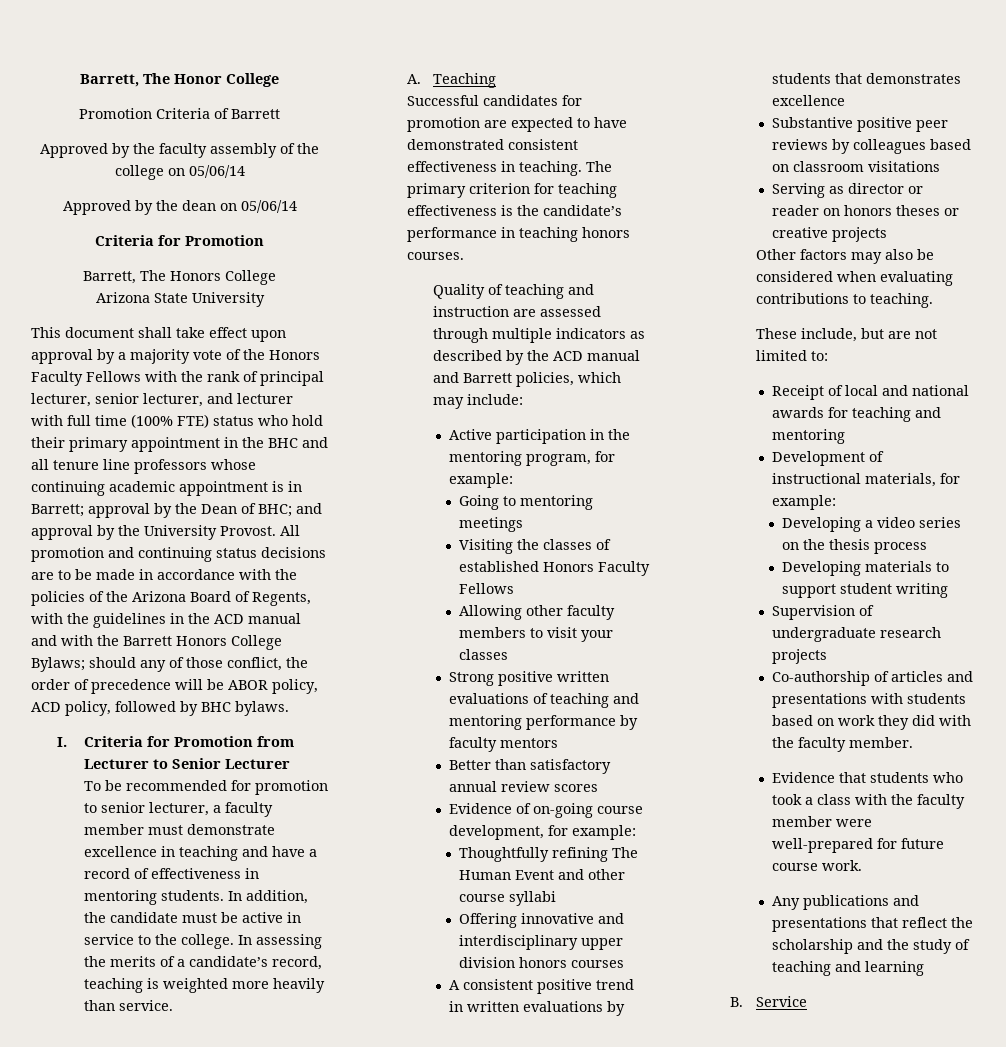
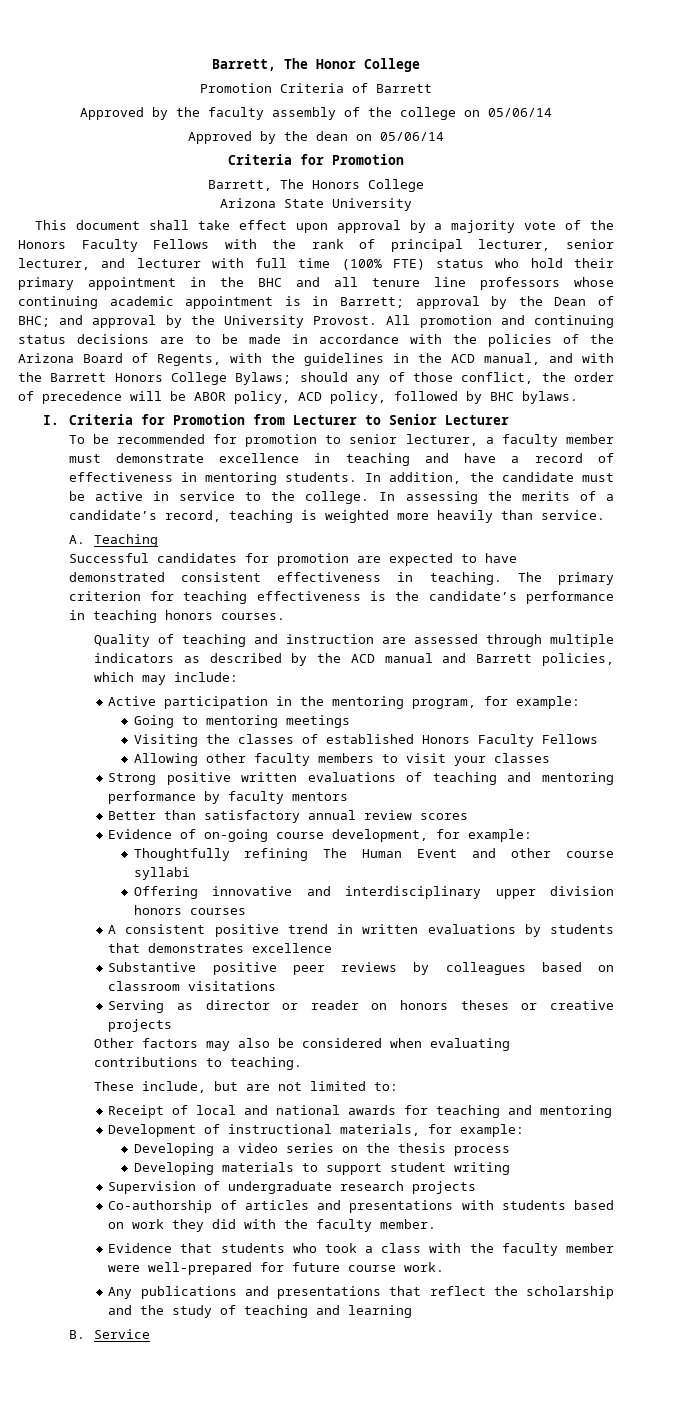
- All promotion and continuing status decisions are to be made in accordance with the policies of the Arizona Board of Regents, with the guidelines in the ACD manual and with the Barrett Honors College Bylaws; should any of those conflict, the order of precedence will be ABOR policy, ACD policy, followed by BHC bylaws.
+ All promotion and continuing status decisions are to be made in accordance with the policies of the Arizona Board of Regents, with the guidelines in the ACD manual, and with the Barrett Honors College Bylaws; should any of those conflict, the order of precedence will be ABOR policy, ACD policy, followed by BHC bylaws.

